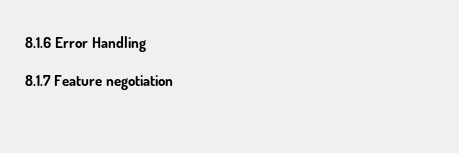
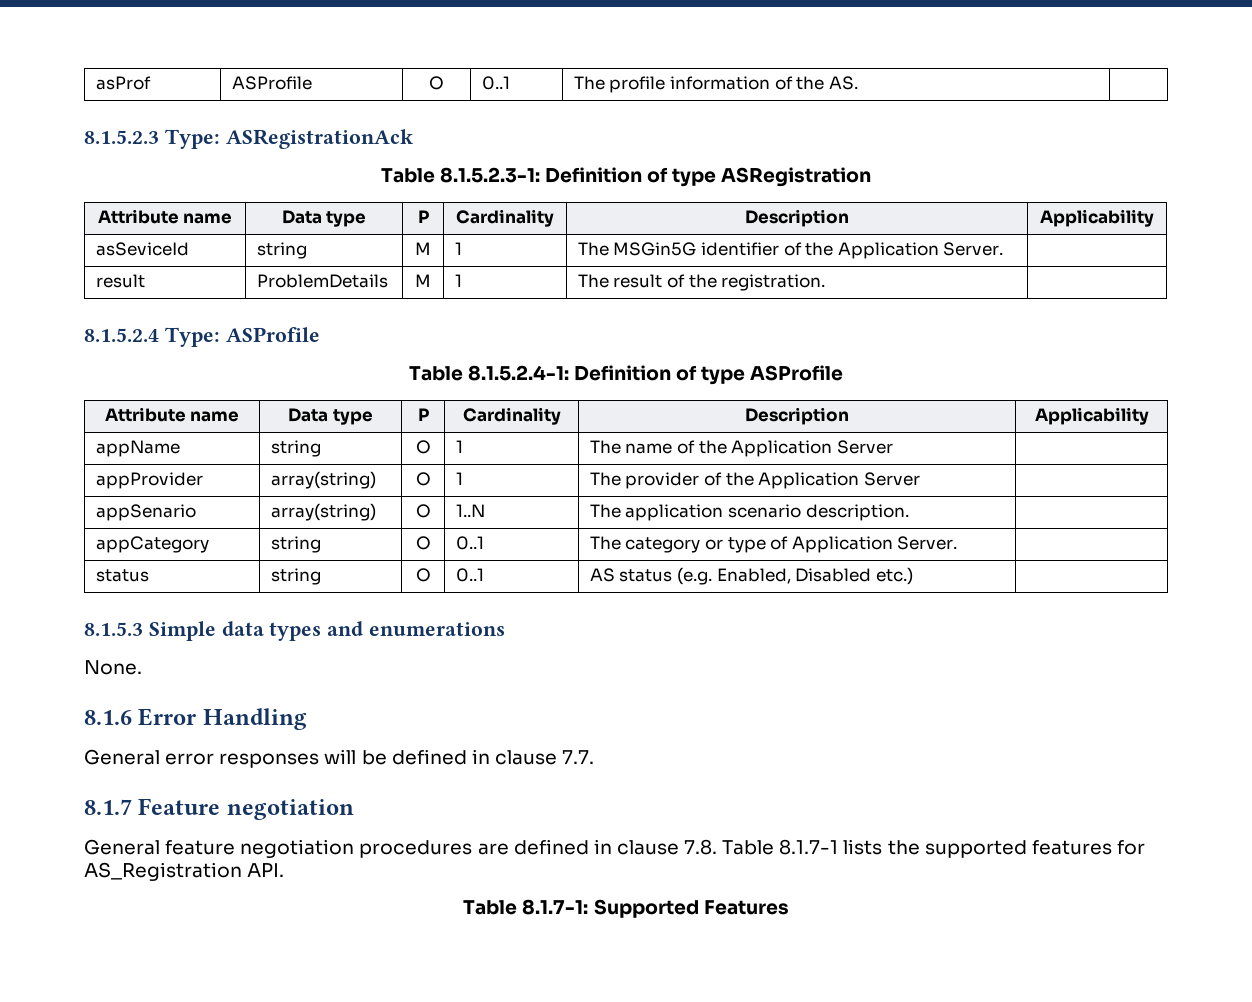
+ asProf | ASProfile | O | 0..1 | The profile information of the AS. |
+ 8.1.5.2.3 Type: ASRegistrationAck
+ Table 8.1.5.2.3-1: Definition of type ASRegistration
+ Attribute name | Data type | P | Cardinality | Description | Applicability
+ asSeviceId | string | M | 1 | The MSGin5G identifier of the Application Server. |
+ result | ProblemDetails | M | 1 | The result of the registration. |
+ 8.1.5.2.4 Type: ASProfile
+ Table 8.1.5.2.4-1: Definition of type ASProfile
+ Attribute name | Data type | P | Cardinality | Description | Applicability
+ appName | string | O | 1 | The name of the Application Server |
+ appProvider | array(string) | O | 1 | The provider of the Application Server |
+ appSenario | array(string) | O | 1..N | The application scenario description. |
+ appCategory | string | O | 0..1 | The category or type of Application Server. |
+ status | string | O | 0..1 | AS status (e.g. Enabled, Disabled etc.) |
+ 8.1.5.3 Simple data types and enumerations
+ None.
  8.1.6 Error Handling
+ General error responses will be defined in clause 7.7.
  8.1.7 Feature negotiation
+ General feature negotiation procedures are defined in clause 7.8. Table 8.1.7-1 lists the supported features for AS_Registration API.
+ Table 8.1.7-1: Supported Features

